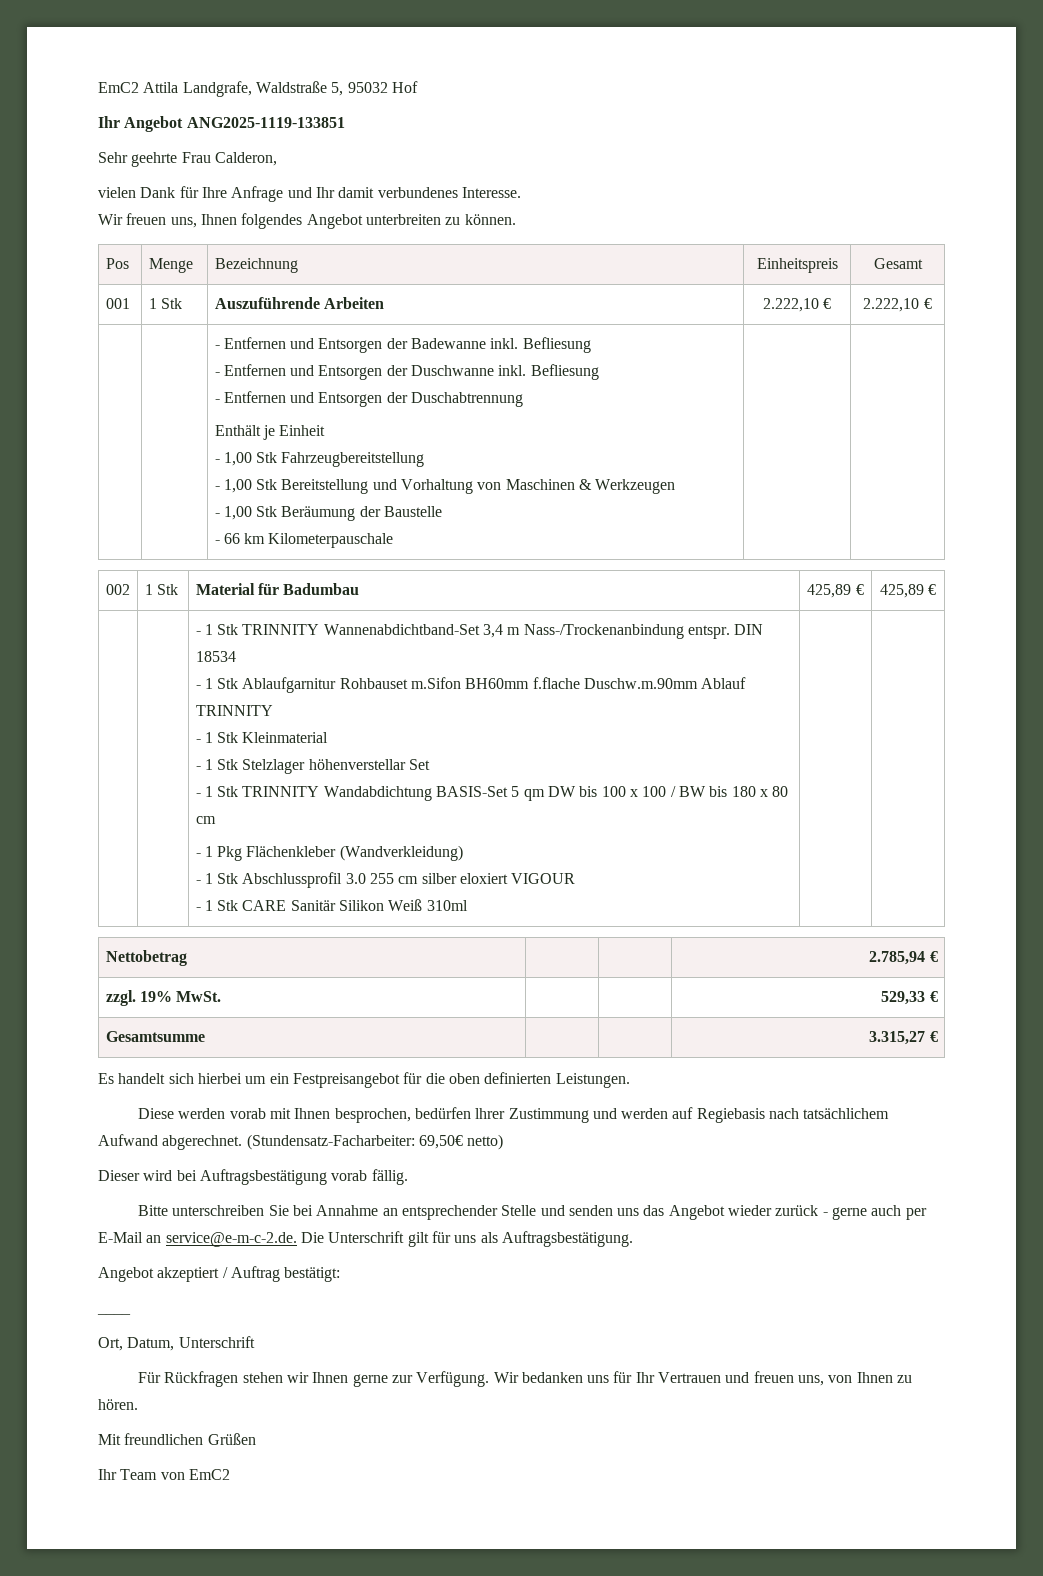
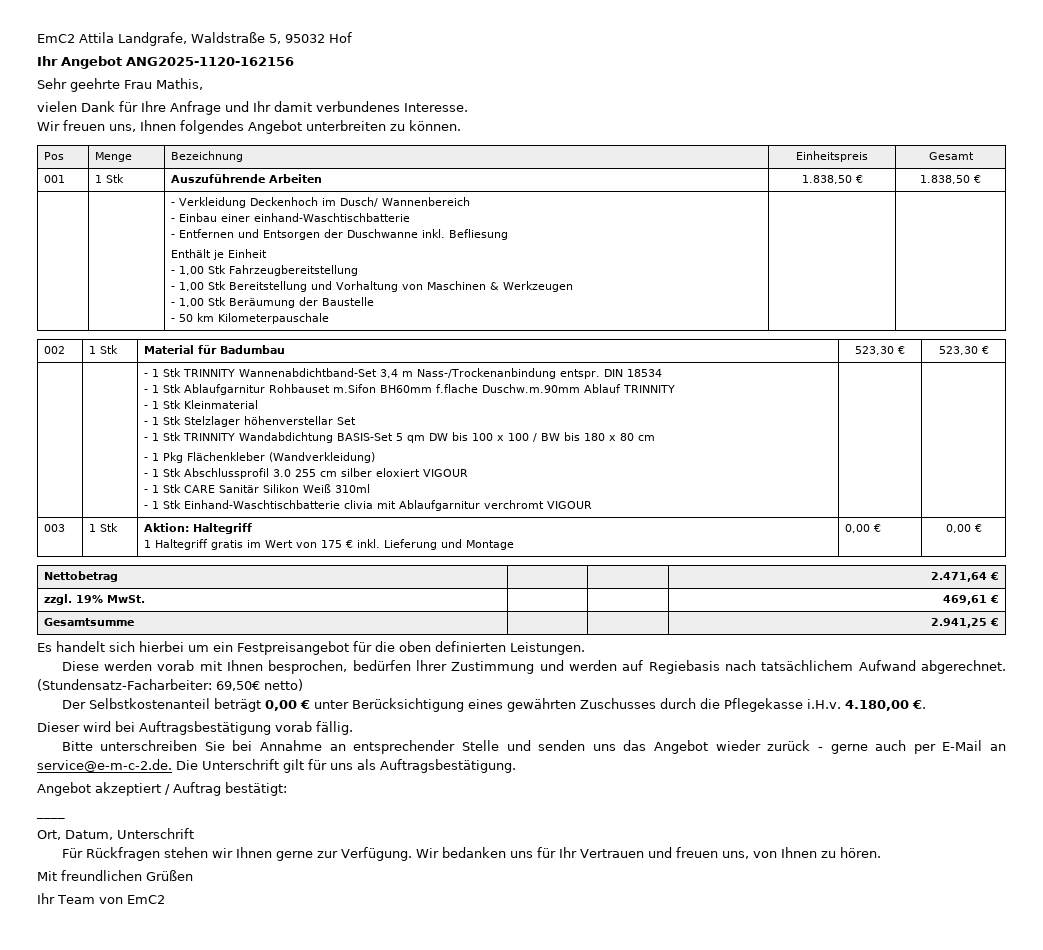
- Ihr Angebot ANG2025-1119-133851
+ Ihr Angebot ANG2025-1120-162156
- Sehr geehrte Frau Calderon,
+ Sehr geehrte Frau Mathis,
- 001 | 1 Stk | Auszuführende Arbeiten | 2.222,10 € | 2.222,10 €
- | | - Entfernen und Entsorgen der Badewanne inkl. Befliesung
+ 001 | 1 Stk | Auszuführende Arbeiten | 1.838,50 € | 1.838,50 €
+ | | - Verkleidung Deckenhoch im Dusch/ Wannenbereich
+ - Einbau einer einhand-Waschtischbatterie
- - Entfernen und Entsorgen der Duschabtrennung
- - 66 km Kilometerpauschale
+ - 50 km Kilometerpauschale
- 002 | 1 Stk | Material für Badumbau | 425,89 € | 425,89 €
+ 002 | 1 Stk | Material für Badumbau | 523,30 € | 523,30 €
+ - 1 Stk Einhand-Waschtischbatterie clivia mit Ablaufgarnitur verchromt VIGOUR | |
+ 003 | 1 Stk | Aktion: Haltegriff
+ 1 Haltegriff gratis im Wert von 175 € inkl. Lieferung und Montage | 0,00 € | 0,00 €
- Nettobetrag | | | 2.785,94 €
+ Nettobetrag | | | 2.471,64 €
- zzgl. 19% MwSt. | | | 529,33 €
+ zzgl. 19% MwSt. | | | 469,61 €
- Gesamtsumme | | | 3.315,27 €
+ Gesamtsumme | | | 2.941,25 €
+ Der Selbstkostenanteil beträgt 0,00 € unter Berücksichtigung eines gewährten Zuschusses durch die Pflegekasse i.H.v. 4.180,00 €.

